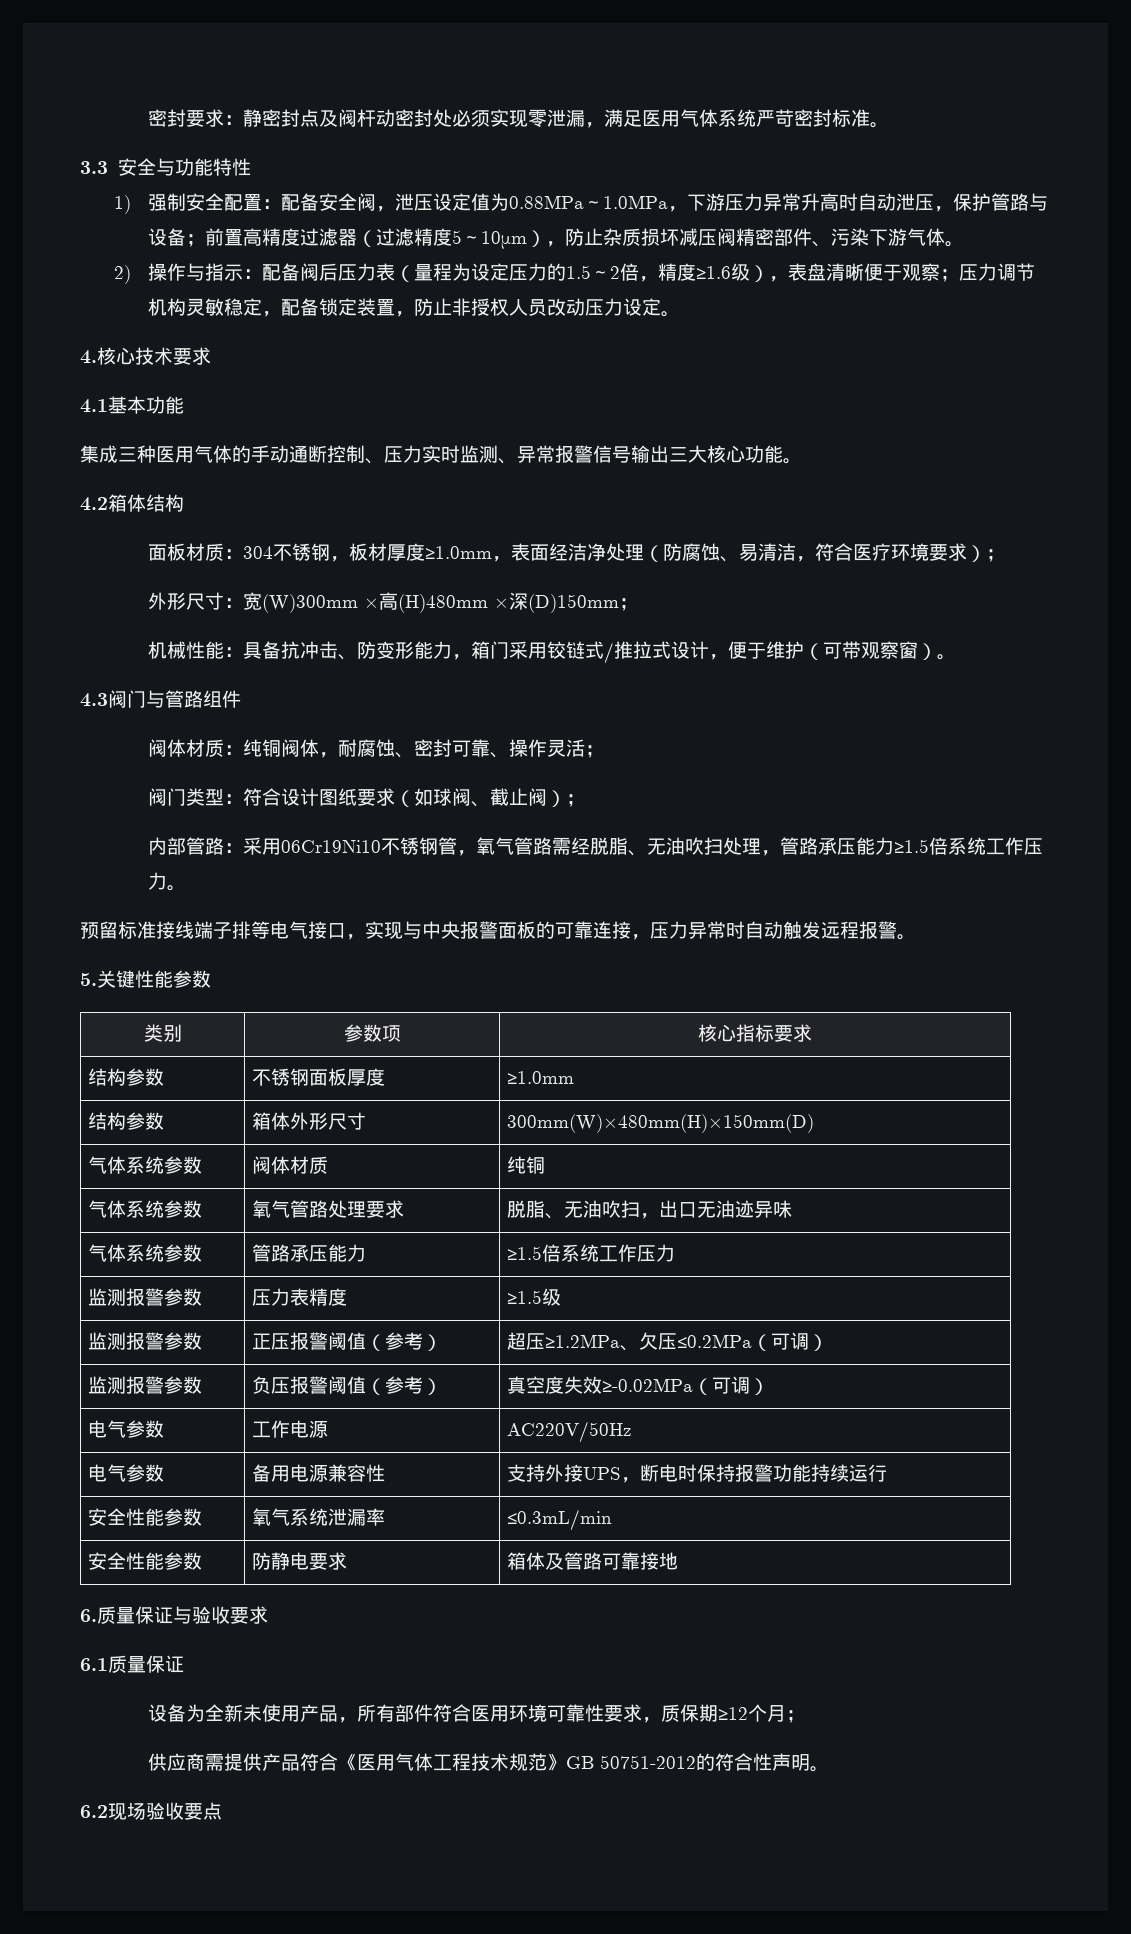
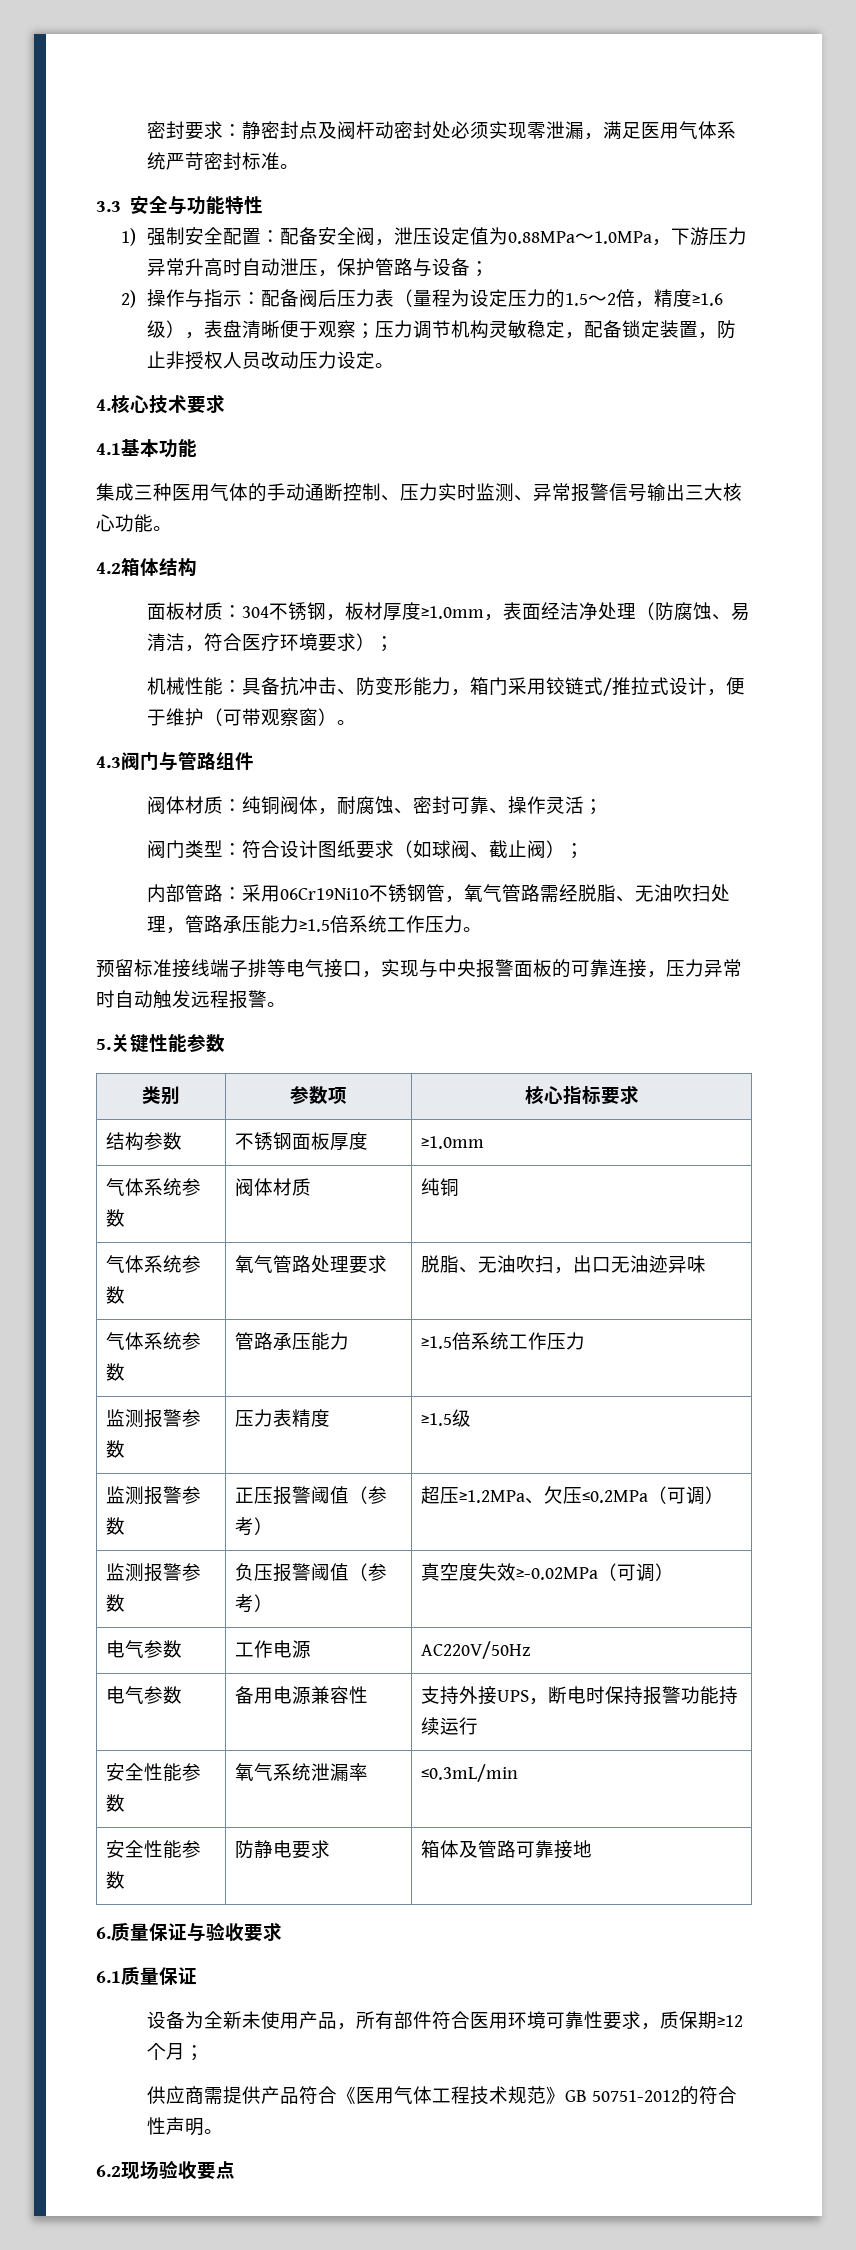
- 1)强制安全配置：配备安全阀，泄压设定值为0.88MPa～1.0MPa，下游压力异常升高时自动泄压，保护管路与设备；前置高精度过滤器（过滤精度5～10μm），防止杂质损坏减压阀精密部件、污染下游气体。
+ 1)强制安全配置：配备安全阀，泄压设定值为0.88MPa～1.0MPa，下游压力异常升高时自动泄压，保护管路与设备；
- 外形尺寸：宽(W)300mm ×高(H)480mm ×深(D)150mm；
- 结构参数 | 箱体外形尺寸 | 300mm(W)×480mm(H)×150mm(D)

